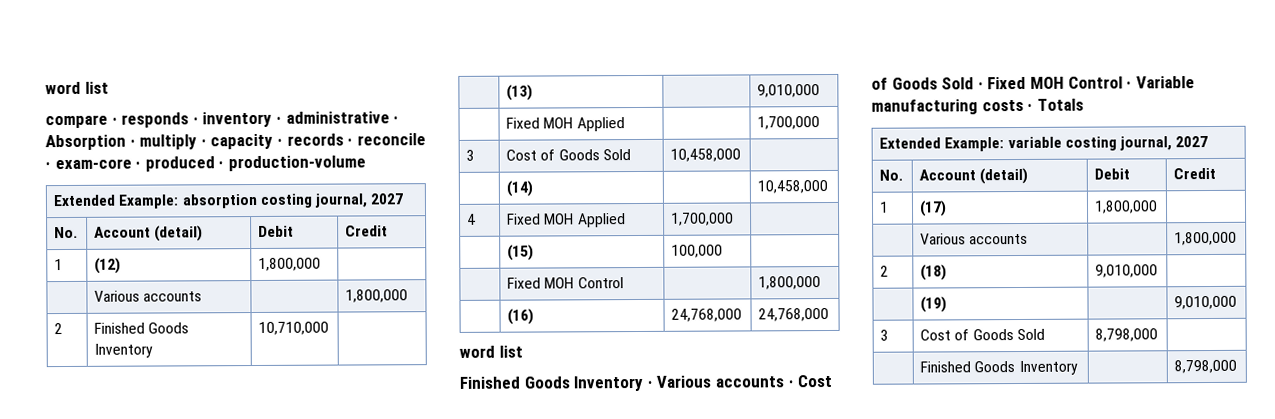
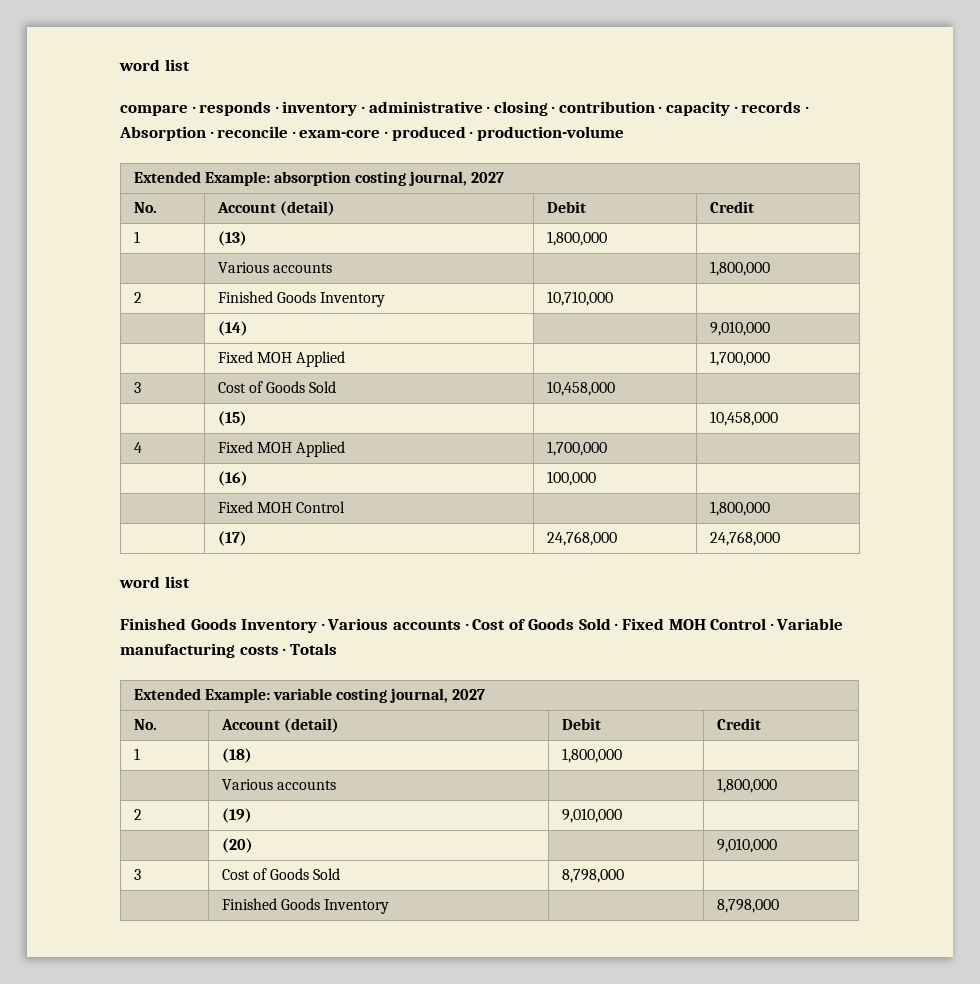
- compare · responds · inventory · administrative · Absorption · multiply · capacity · records · reconcile · exam-core · produced · production-volume
+ compare · responds · inventory · administrative · closing · contribution · capacity · records · Absorption · reconcile · exam-core · produced · production-volume
- 1 | (12) | 1,800,000 |
+ 1 | (13) | 1,800,000 |
- | (13) | | 9,010,000
+ | (14) | | 9,010,000
- | (14) | | 10,458,000
+ | (15) | | 10,458,000
- | (15) | 100,000 |
+ | (16) | 100,000 |
- | (16) | 24,768,000 | 24,768,000
+ | (17) | 24,768,000 | 24,768,000
- 1 | (17) | 1,800,000 |
+ 1 | (18) | 1,800,000 |
  | Various accounts | | 1,800,000
- 2 | (18) | 9,010,000 |
+ 2 | (19) | 9,010,000 |
- | (19) | | 9,010,000
+ | (20) | | 9,010,000

